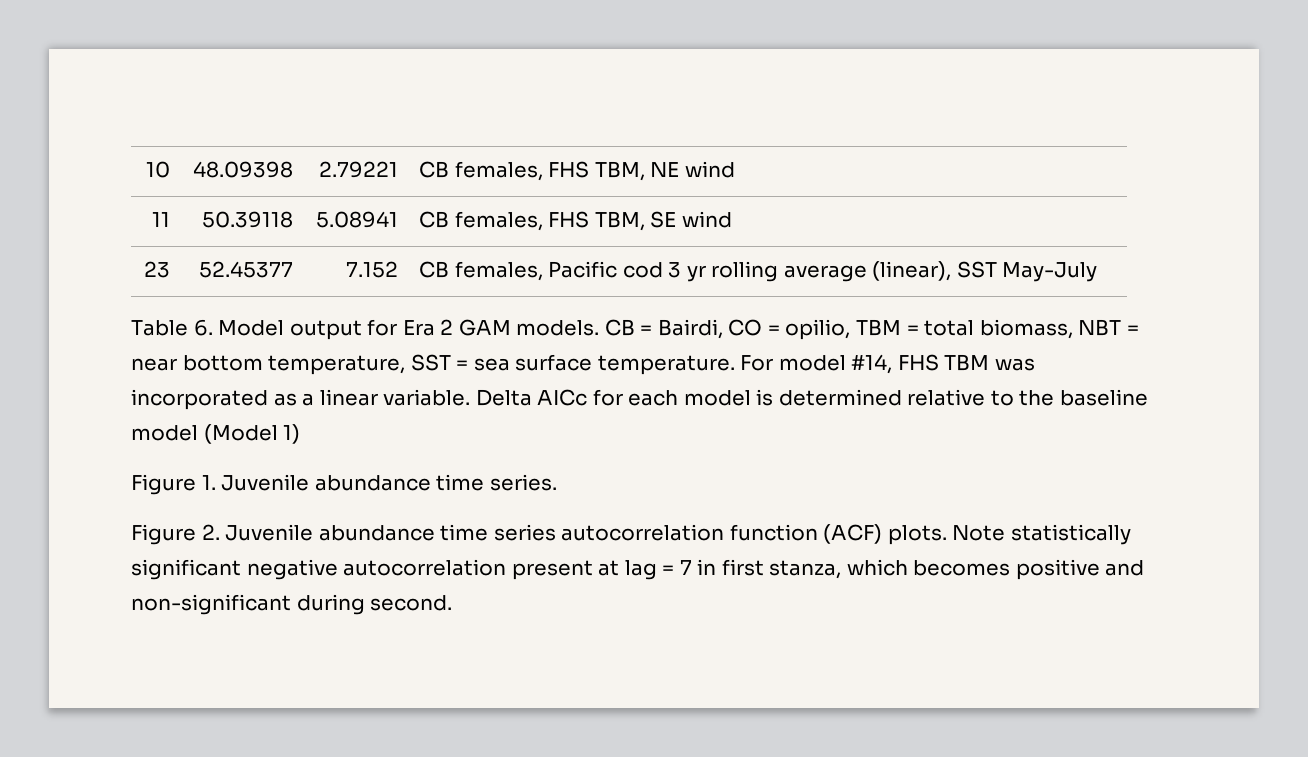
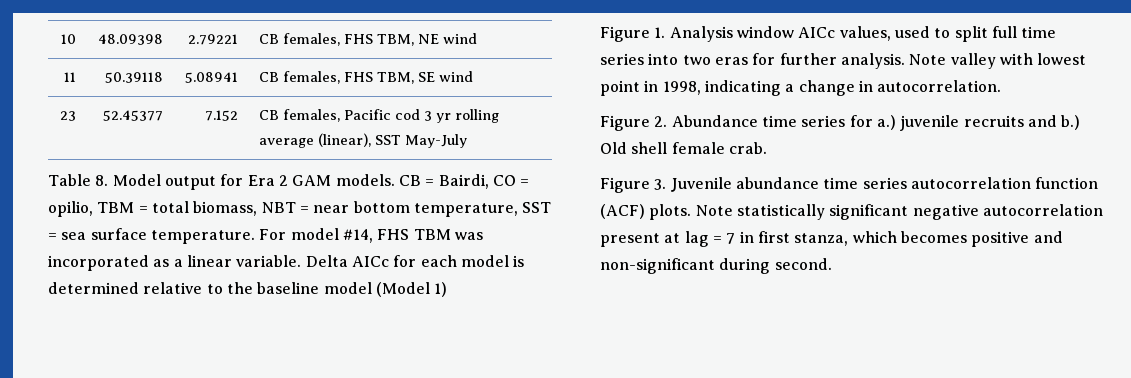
- Table 6. Model output for Era 2 GAM models.
+ Table 8. Model output for Era 2 GAM models.
- Figure 1. Juvenile abundance time series.
- Figure 2. Juvenile abundance time series autocorrelation function (ACF) plots.
+ Figure 1. Analysis window AICc values, used to split full time series into two eras for further analysis. Note valley with lowest point in 1998, indicating a change in autocorrelation.
+ Figure 2. Abundance time series for a.) juvenile recruits and b.) Old shell female crab.
+ Figure 3. Juvenile abundance time series autocorrelation function (ACF) plots.

